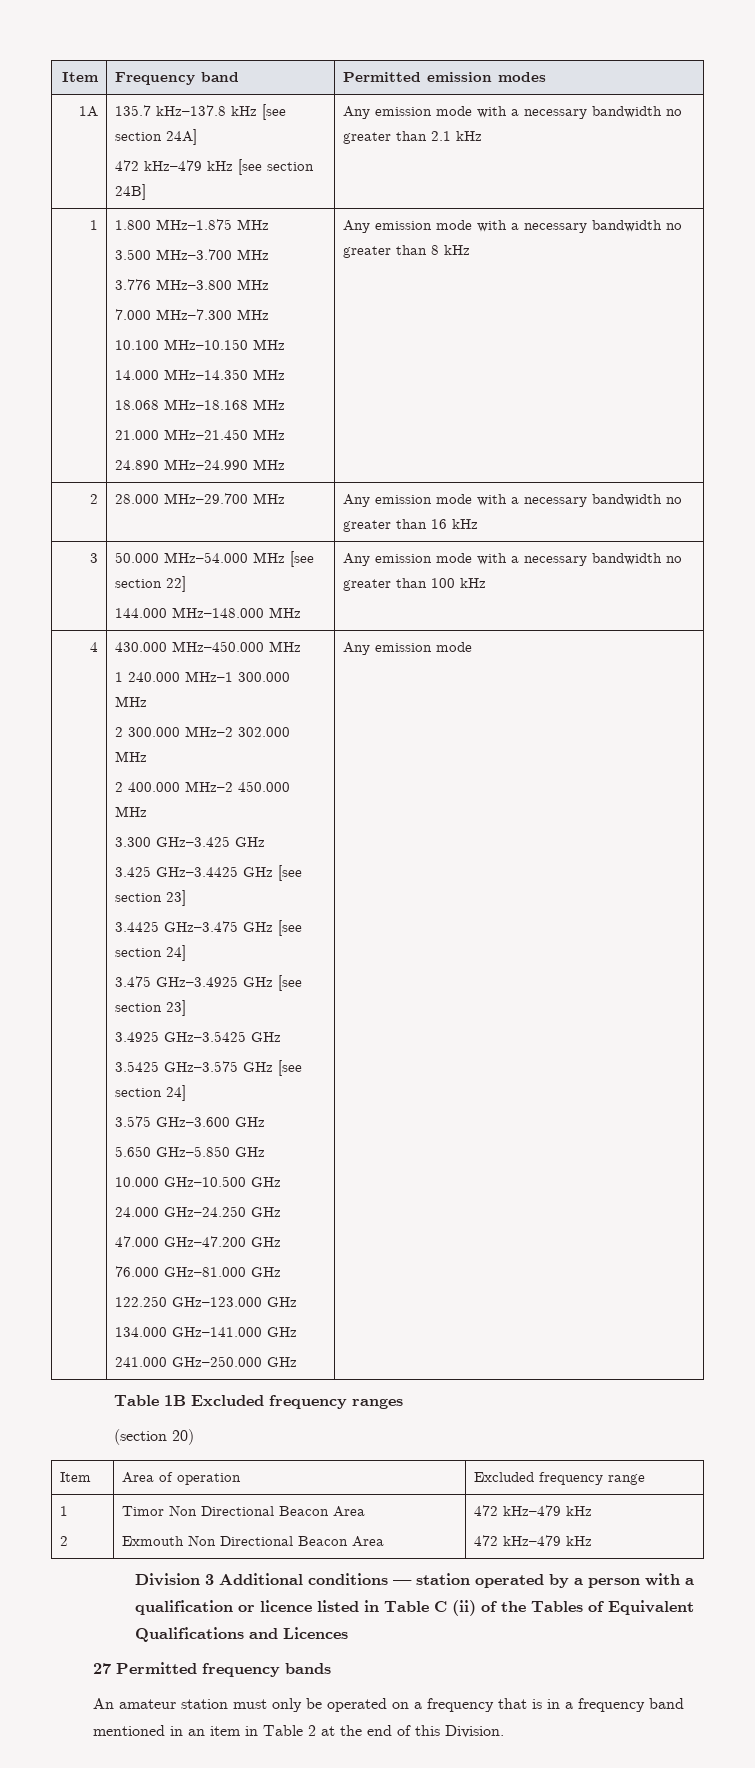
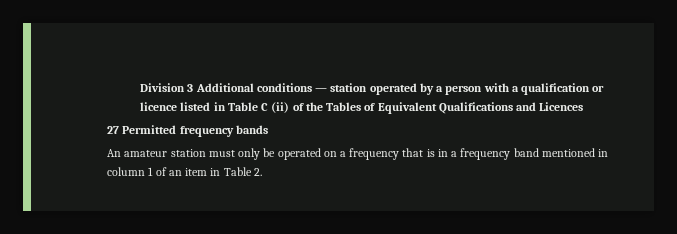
- Item | Frequency band | Permitted emission modes
- 1A | 135.7 kHz–137.8 kHz [see section 24A]
- 472 kHz–479 kHz [see section 24B] | Any emission mode with a necessary bandwidth no greater than 2.1 kHz
- 1 | 1.800 MHz–1.875 MHz
- 3.500 MHz–3.700 MHz
- 3.776 MHz–3.800 MHz
- 7.000 MHz–7.300 MHz
- 10.100 MHz–10.150 MHz
- 14.000 MHz–14.350 MHz
- 18.068 MHz–18.168 MHz
- 21.000 MHz–21.450 MHz
- 24.890 MHz–24.990 MHz | Any emission mode with a necessary bandwidth no greater than 8 kHz
- 2 | 28.000 MHz–29.700 MHz | Any emission mode with a necessary bandwidth no greater than 16 kHz
- 3 | 50.000 MHz–54.000 MHz [see section 22]
- 144.000 MHz–148.000 MHz | Any emission mode with a necessary bandwidth no greater than 100 kHz
- 4 | 430.000 MHz–450.000 MHz
- 1 240.000 MHz–1 300.000 MHz
- 2 300.000 MHz–2 302.000 MHz
- 2 400.000 MHz–2 450.000 MHz
- 3.300 GHz–3.425 GHz
- 3.425 GHz–3.4425 GHz [see section 23]
- 3.4425 GHz–3.475 GHz [see section 24]
- 3.475 GHz–3.4925 GHz [see section 23]
- 3.4925 GHz–3.5425 GHz
- 3.5425 GHz–3.575 GHz [see section 24]
- 3.575 GHz–3.600 GHz
- 5.650 GHz–5.850 GHz
- 10.000 GHz–10.500 GHz
- 24.000 GHz–24.250 GHz
- 47.000 GHz–47.200 GHz
- 76.000 GHz–81.000 GHz
- 122.250 GHz–123.000 GHz
- 134.000 GHz–141.000 GHz
- 241.000 GHz–250.000 GHz | Any emission mode
- Table 1B Excluded frequency ranges
- (section 20)
- Item | Area of operation | Excluded frequency range
- 1
- 2 | Timor Non Directional Beacon Area
- Exmouth Non Directional Beacon Area | 472 kHz–479 kHz
- 472 kHz–479 kHz
- An amateur station must only be operated on a frequency that is in a frequency band mentioned in an item in Table 2 at the end of this Division.
+ An amateur station must only be operated on a frequency that is in a frequency band mentioned in column 1 of an item in Table 2.

